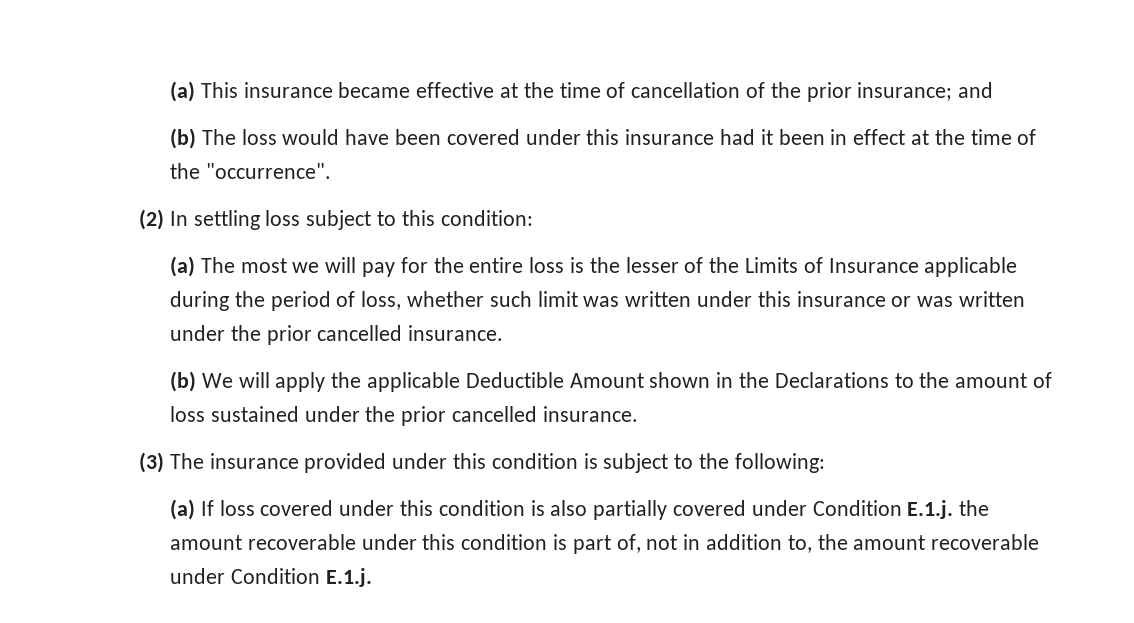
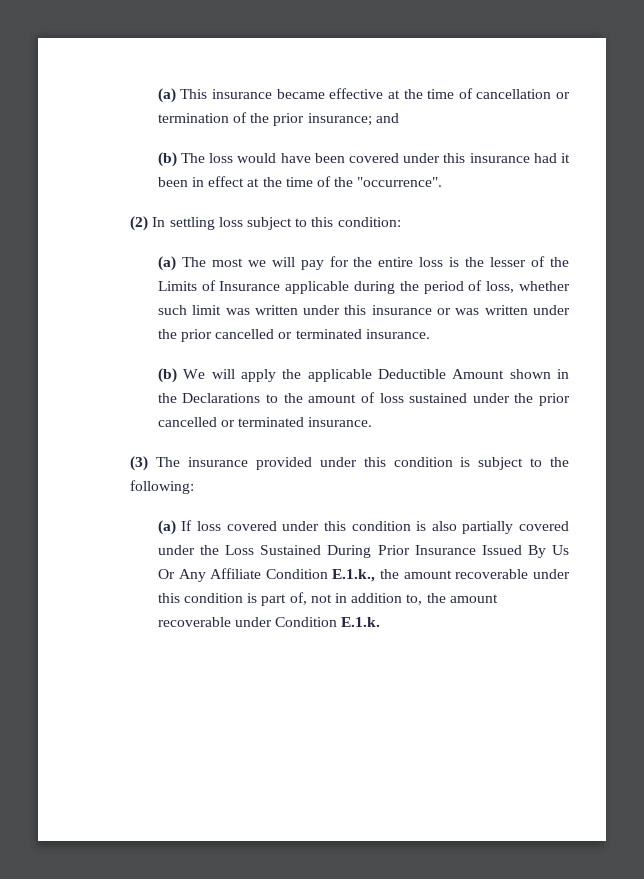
- (a) This insurance became effective at the time of cancellation of the prior insurance; and
+ (a) This insurance became effective at the time of cancellation or termination of the prior insurance; and
- (a) The most we will pay for the entire loss is the lesser of the Limits of Insurance applicable during the period of loss, whether such limit was written under this insurance or was written under the prior cancelled insurance.
+ (a) The most we will pay for the entire loss is the lesser of the Limits of Insurance applicable during the period of loss, whether such limit was written under this insurance or was written under the prior cancelled or terminated insurance.
- (b) We will apply the applicable Deductible Amount shown in the Declarations to the amount of loss sustained under the prior cancelled insurance.
+ (b) We will apply the applicable Deductible Amount shown in the Declarations to the amount of loss sustained under the prior cancelled or terminated insurance.
- (a) If loss covered under this condition is also partially covered under Condition E.1.j. the amount recoverable under this condition is part of, not in addition to, the amount recoverable under Condition E.1.j.
+ (a) If loss covered under this condition is also partially covered under the Loss Sustained During Prior Insurance Issued By Us Or Any Affiliate Condition E.1.k., the amount recoverable under this condition is part of, not in addition to, the amount recoverable under Condition E.1.k.

